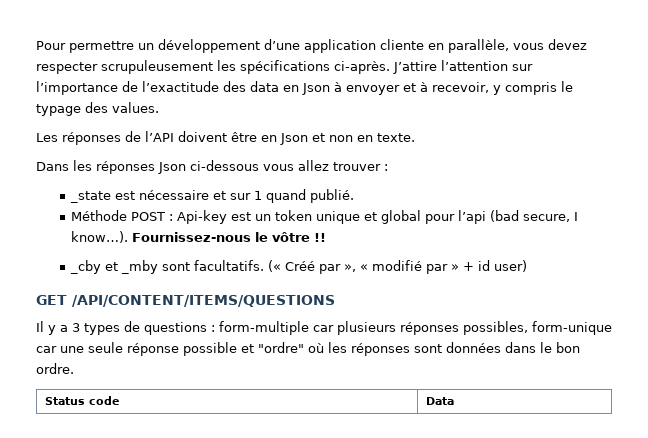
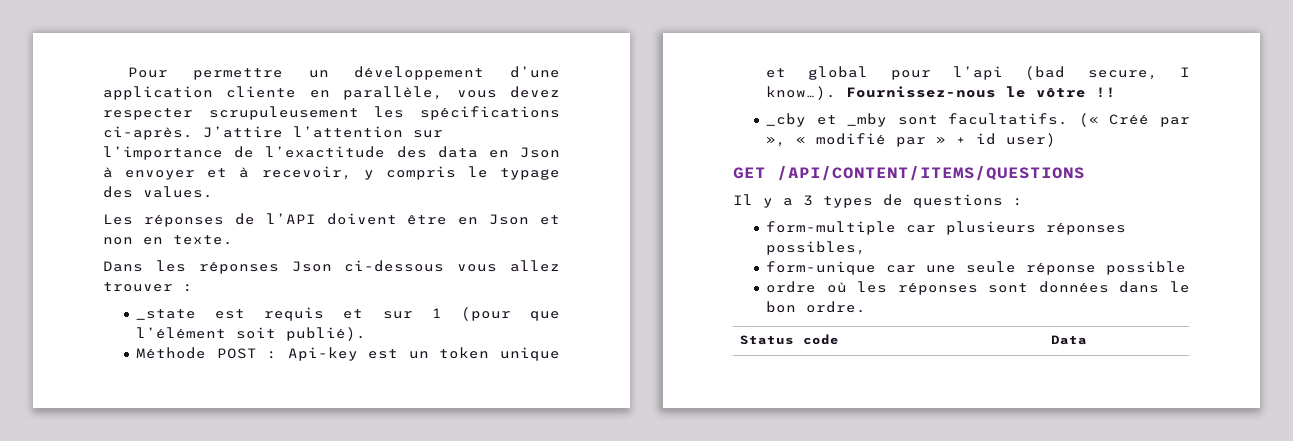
- _state est nécessaire et sur 1 quand publié.
+ _state est requis et sur 1 (pour que l’élément soit publié).
- Il y a 3 types de questions : form-multiple car plusieurs réponses possibles, form-unique car une seule réponse possible et "ordre" où les réponses sont données dans le bon ordre.
+ Il y a 3 types de questions :
+ form-multiple car plusieurs réponses possibles,
+ form-unique car une seule réponse possible
+ ordre où les réponses sont données dans le bon ordre.

